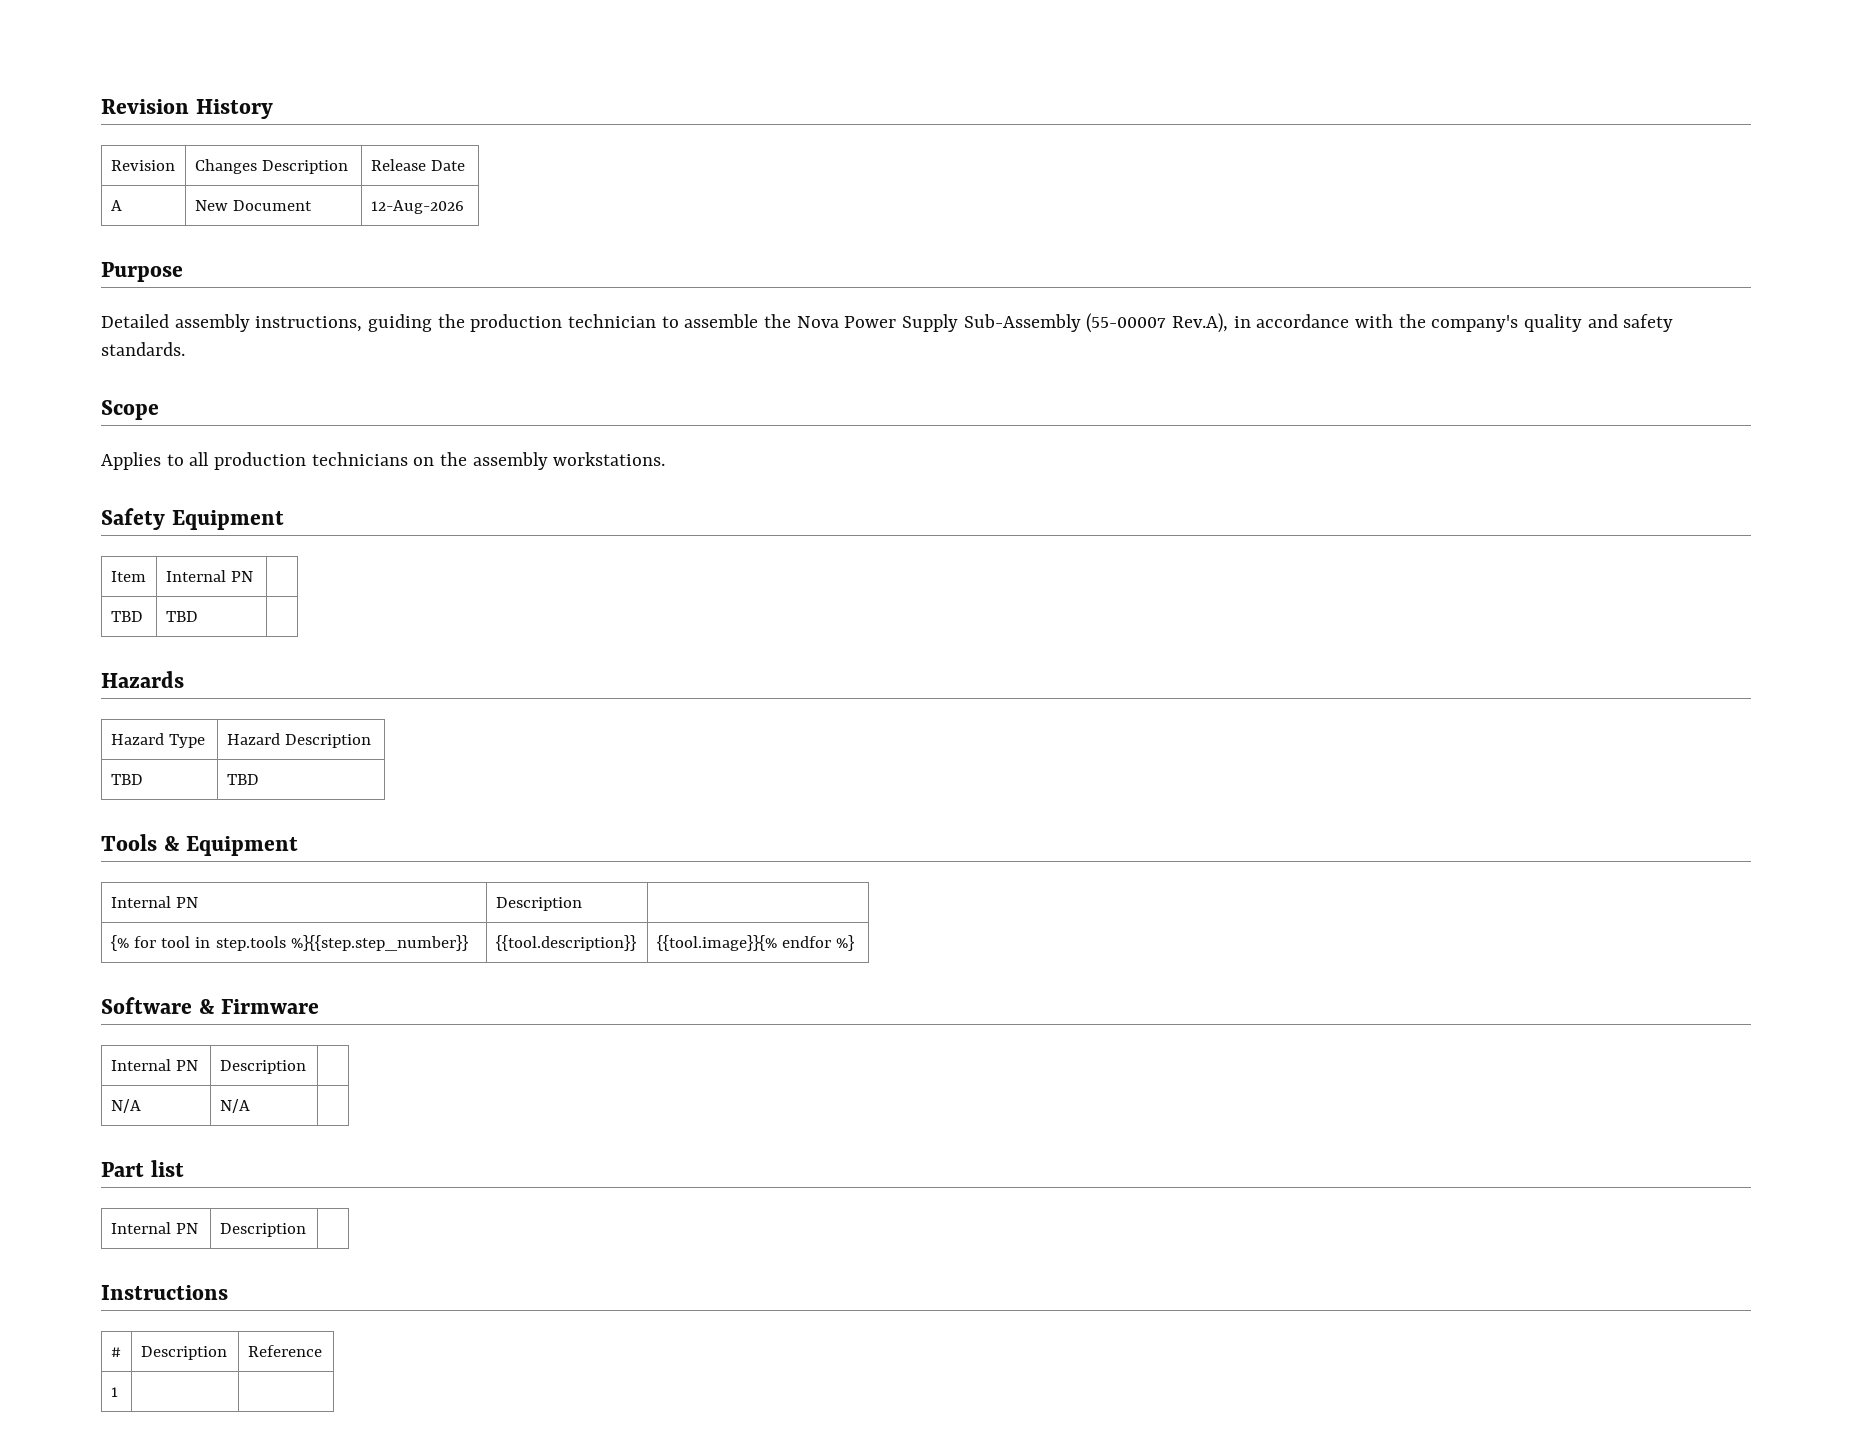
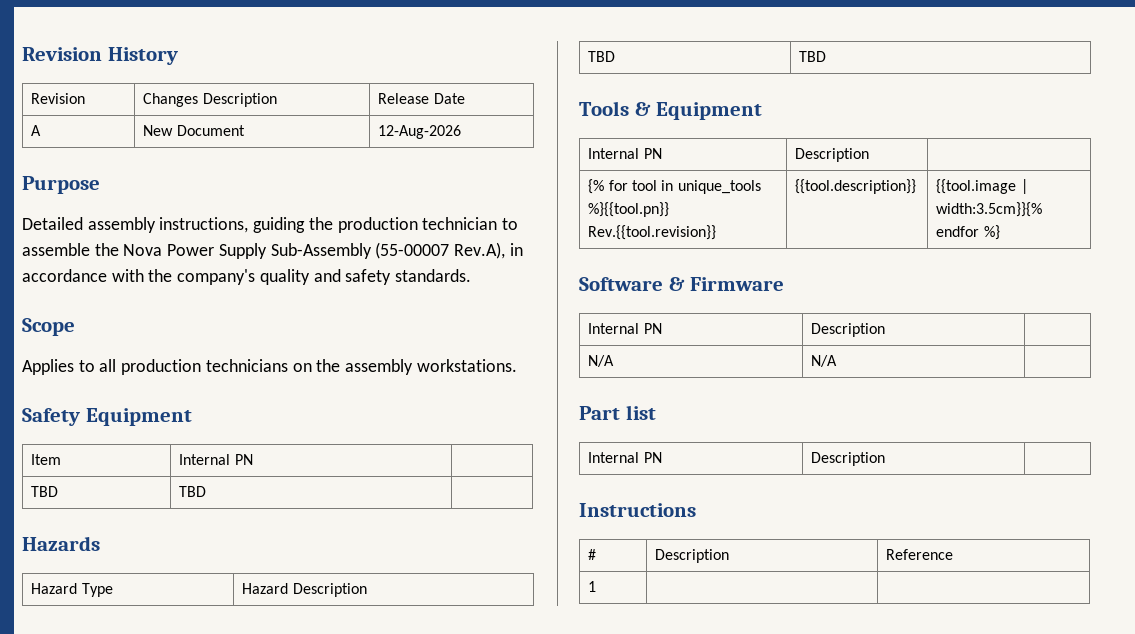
- {% for tool in step.tools %}{{step.step_number}} | {{tool.description}} | {{tool.image}}{% endfor %}
+ {% for tool in unique_tools %}{{tool.pn}} Rev.{{tool.revision}} | {{tool.description}} | {{tool.image | width:3.5cm}}{% endfor %}

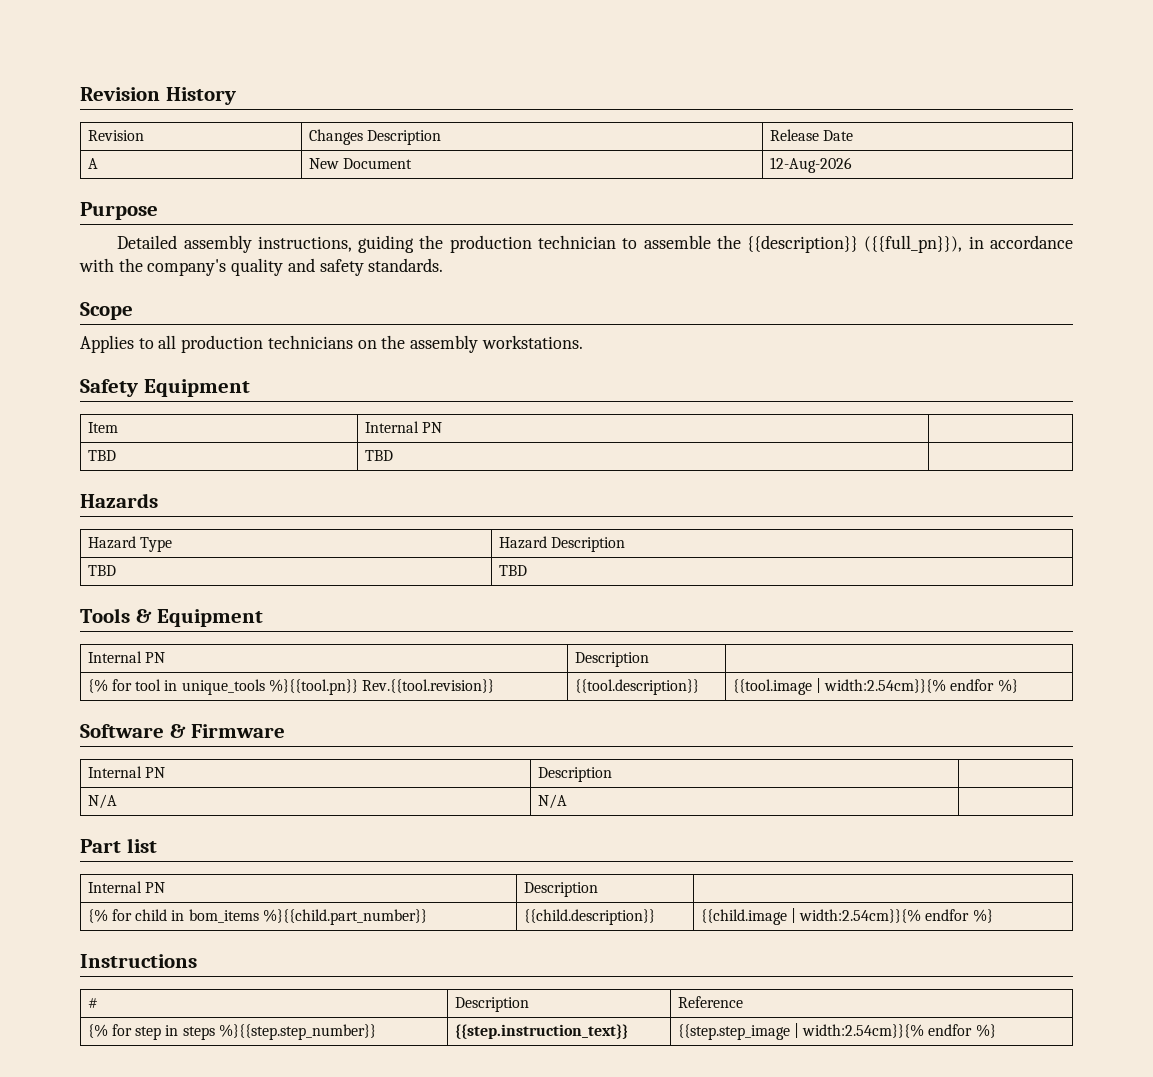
- Detailed assembly instructions, guiding the production technician to assemble the Nova Power Supply Sub-Assembly (55-00007 Rev.A), in accordance with the company's quality and safety standards.
+ Detailed assembly instructions, guiding the production technician to assemble the {{description}} ({{full_pn}}), in accordance with the company's quality and safety standards.
- {% for tool in unique_tools %}{{tool.pn}} Rev.{{tool.revision}} | {{tool.description}} | {{tool.image | width:3.5cm}}{% endfor %}
+ {% for tool in unique_tools %}{{tool.pn}} Rev.{{tool.revision}} | {{tool.description}} | {{tool.image | width:2.54cm}}{% endfor %}
+ {% for child in bom_items %}{{child.part_number}} | {{child.description}} | {{child.image | width:2.54cm}}{% endfor %}
  Instructions
  # | Description | Reference
- 1 | |
+ {% for step in steps %}{{step.step_number}} | {{step.instruction_text}} | {{step.step_image | width:2.54cm}}{% endfor %}

